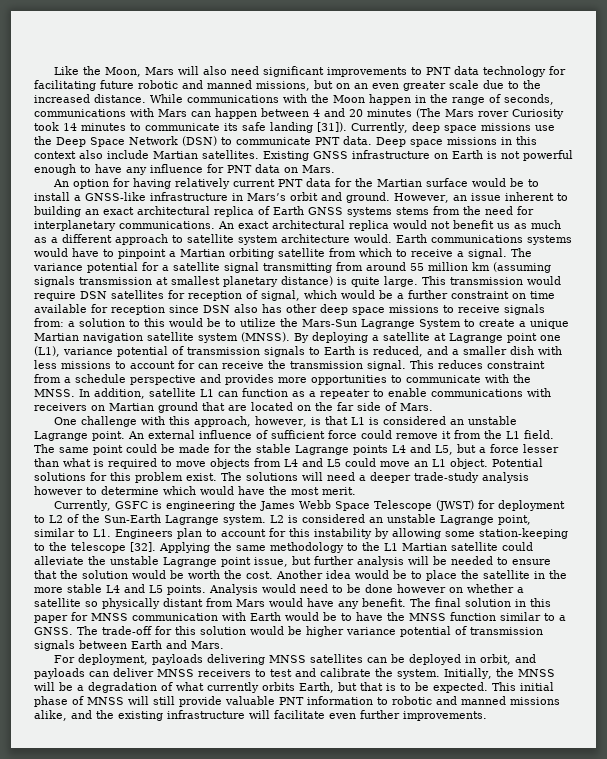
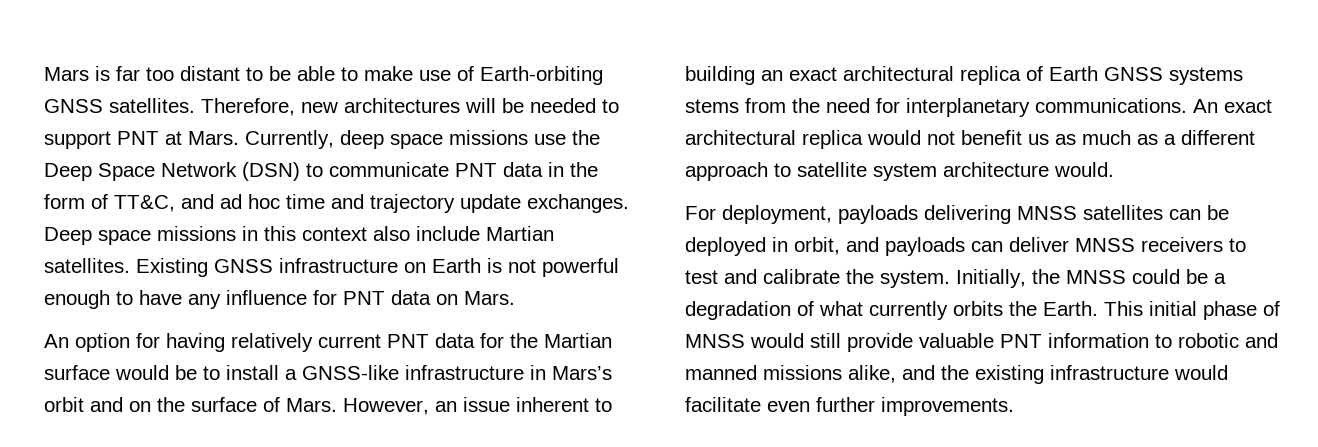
- Like the Moon, Mars will also need significant improvements to PNT data technology for facilitating future robotic and manned missions, but on an even greater scale due to the increased distance. While communications with the Moon happen in the range of seconds, communications with Mars can happen between 4 and 20 minutes (The Mars rover Curiosity took 14 minutes to communicate its safe landing [31]).
+ Mars is far too distant to be able to make use of Earth-orbiting GNSS satellites. Therefore, new architectures will be needed to support PNT at Mars.
- Currently, deep space missions use the Deep Space Network (DSN) to communicate PNT data.
+ Currently, deep space missions use the Deep Space Network (DSN) to communicate PNT data in the form of TT&C, and ad hoc time and trajectory update exchanges.
- An option for having relatively current PNT data for the Martian surface would be to install a GNSS-like infrastructure in Mars’s orbit and ground.
+ An option for having relatively current PNT data for the Martian surface would be to install a GNSS-like infrastructure in Mars’s orbit and on the surface of Mars.
- Earth communications systems would have to pinpoint a Martian orbiting satellite from which to receive a signal. The variance potential for a satellite signal transmitting from around 55 million km (assuming signals transmission at smallest planetary distance) is quite large. This transmission would require DSN satellites for reception of signal, which would be a further constraint on time available for reception since DSN also has other deep space missions to receive signals from: a solution to this would be to utilize the Mars-Sun Lagrange System to create a unique Martian navigation satellite system (MNSS). By deploying a satellite at Lagrange point one (L1), variance potential of transmission signals to Earth is reduced, and a smaller dish with less missions to account for can receive the transmission signal. This reduces constraint from a schedule perspective and provides more opportunities to communicate with the MNSS. In addition, satellite L1 can function as a repeater to enable communications with receivers on Martian ground that are located on the far side of Mars.
- One challenge with this approach, however, is that L1 is considered an unstable Lagrange point. An external influence of sufficient force could remove it from the L1 field. The same point could be made for the stable Lagrange points L4 and L5, but a force lesser than what is required to move objects from L4 and L5 could move an L1 object. Potential solutions for this problem exist. The solutions will need a deeper trade-study analysis however to determine which would have the most merit.
- Currently, GSFC is engineering the James Webb Space Telescope (JWST) for deployment to L2 of the Sun-Earth Lagrange system. L2 is considered an unstable Lagrange point, similar to L1. Engineers plan to account for this instability by allowing some station-keeping to the telescope [32]. Applying the same methodology to the L1 Martian satellite could alleviate the unstable Lagrange point issue, but further analysis will be needed to ensure that the solution would be worth the cost. Another idea would be to place the satellite in the more stable L4 and L5 points. Analysis would need to be done however on whether a satellite so physically distant from Mars would have any benefit. The final solution in this paper for MNSS communication with Earth would be to have the MNSS function similar to a GNSS. The trade-off for this solution would be higher variance potential of transmission signals between Earth and Mars.
- Initially, the MNSS will be a degradation of what currently orbits Earth, but that is to be expected.
+ Initially, the MNSS could be a degradation of what currently orbits the Earth.
- This initial phase of MNSS will still provide valuable PNT information to robotic and manned missions alike, and the existing infrastructure will facilitate even further improvements.
+ This initial phase of MNSS would still provide valuable PNT information to robotic and manned missions alike, and the existing infrastructure would facilitate even further improvements.

